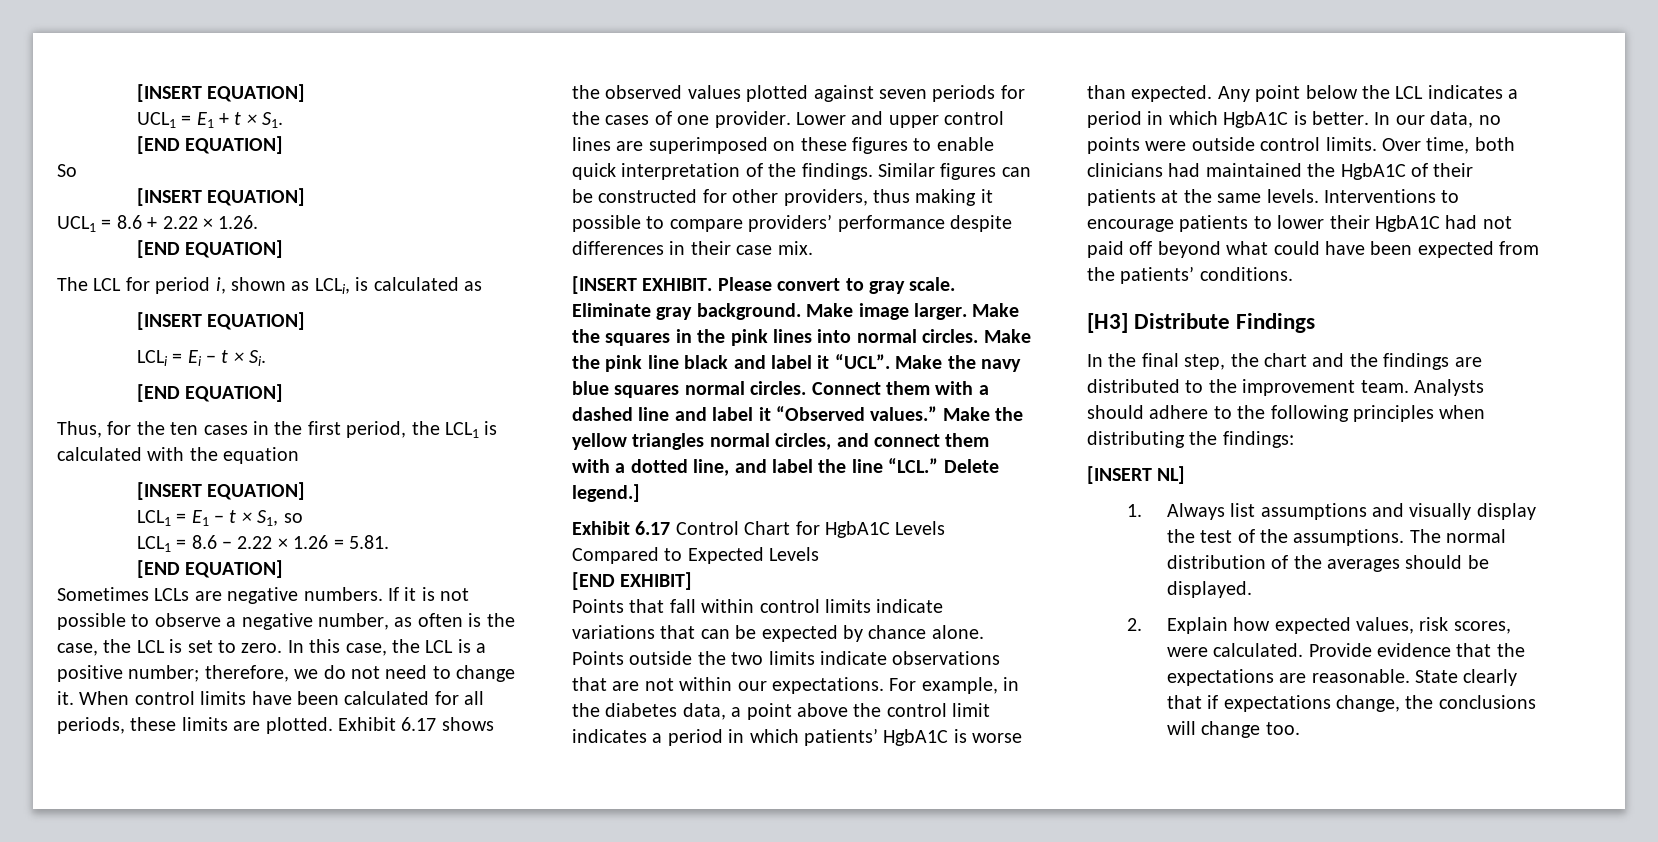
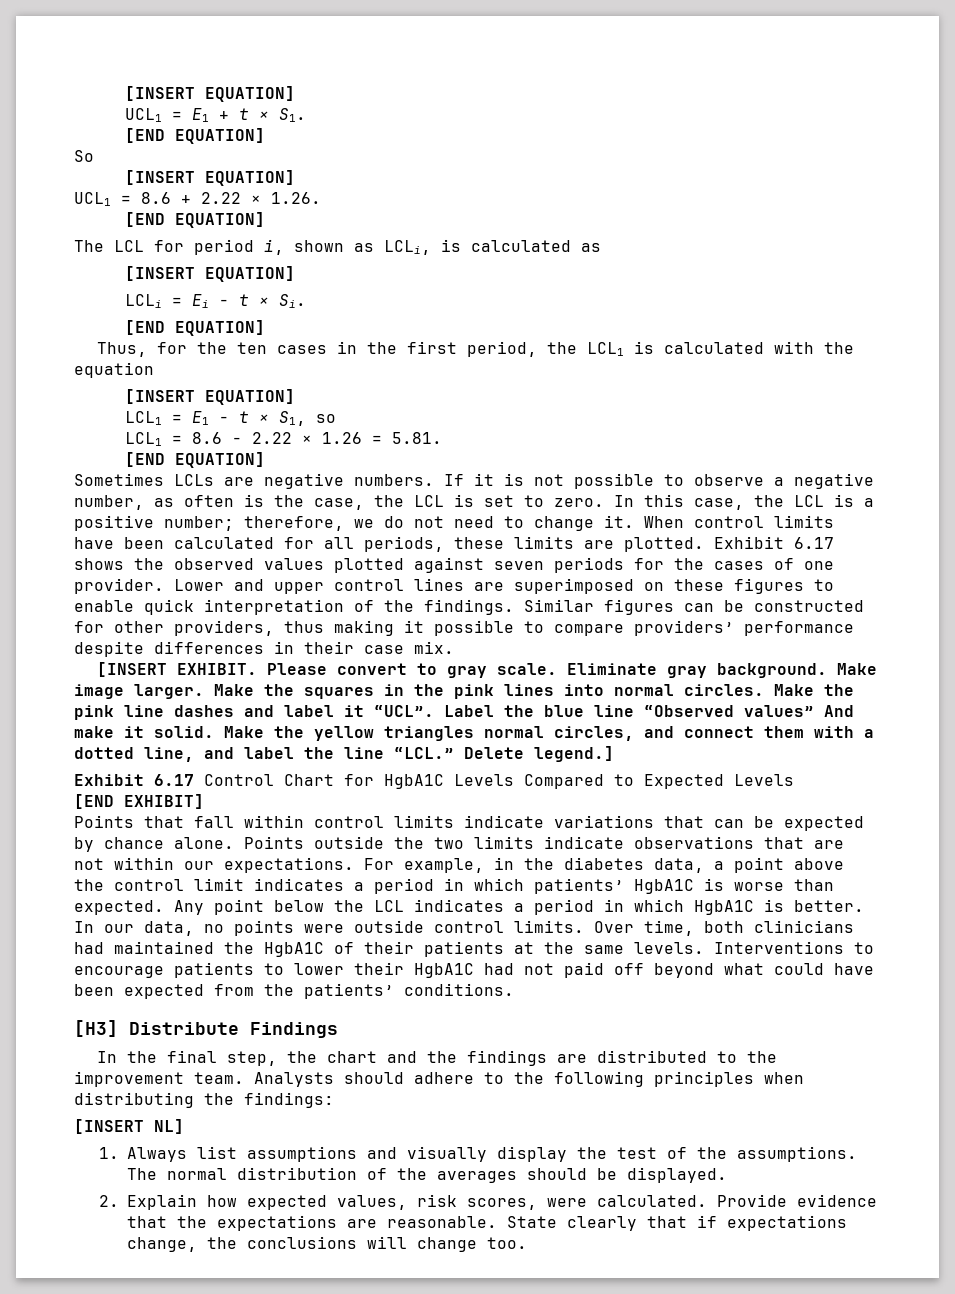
- Make the pink line black and label it “UCL”.
+ Make the pink line dashes and label it “UCL”.
- Make the navy blue squares normal circles. Connect them with a dashed line and label it “Observed values.”
+ Label the blue line “Observed values” And make it solid.

